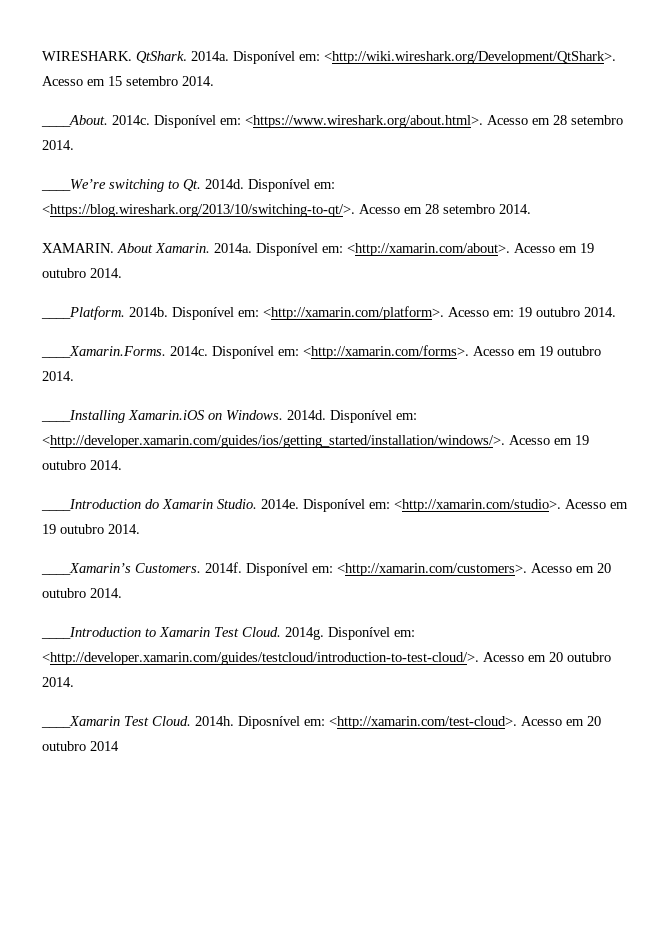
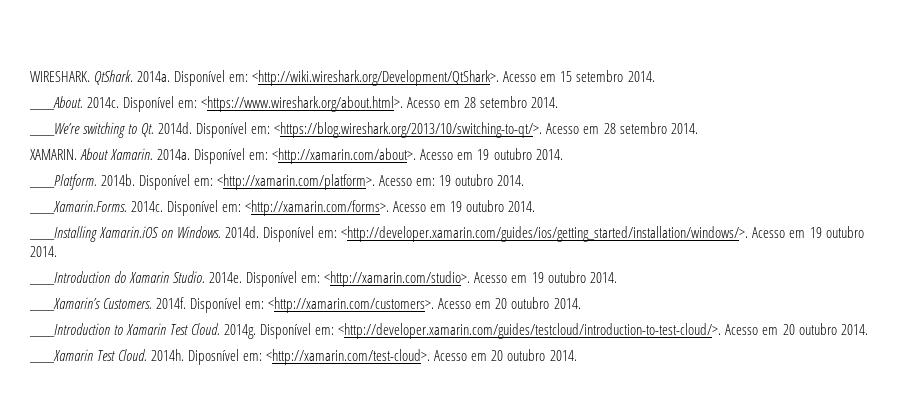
- Diposnível em: <http://xamarin.com/test-cloud>. Acesso em 20 outubro 2014
+ Diposnível em: <http://xamarin.com/test-cloud>. Acesso em 20 outubro 2014.

